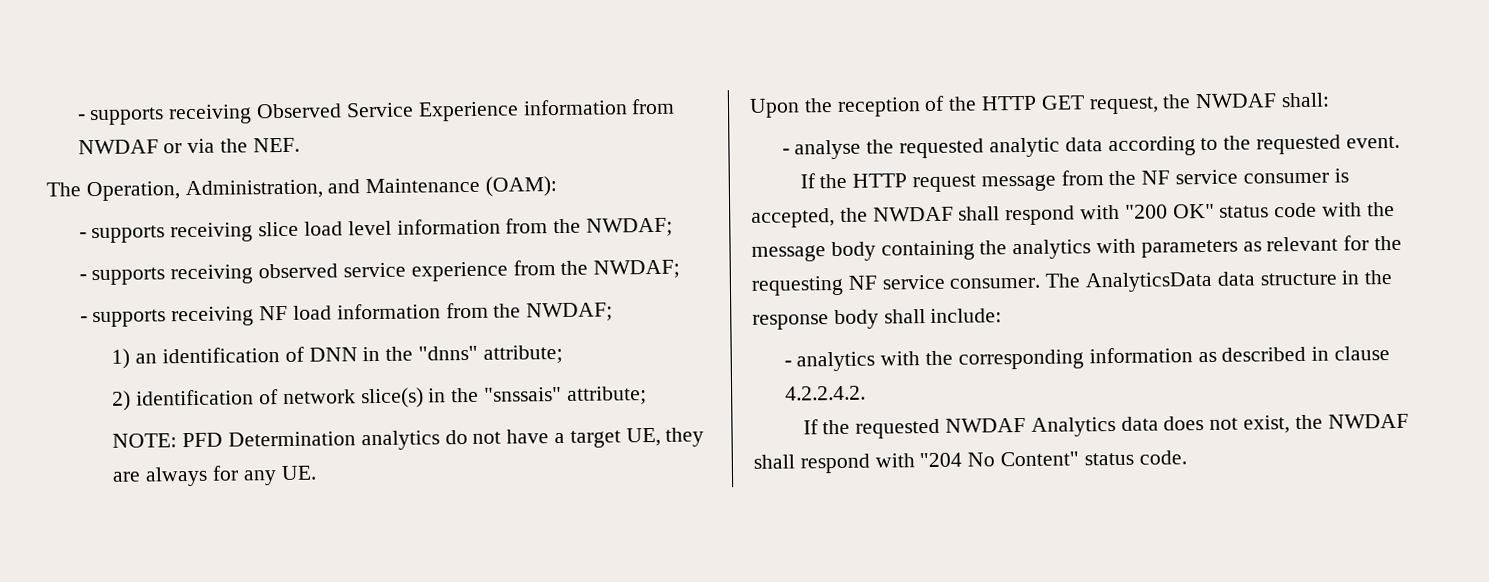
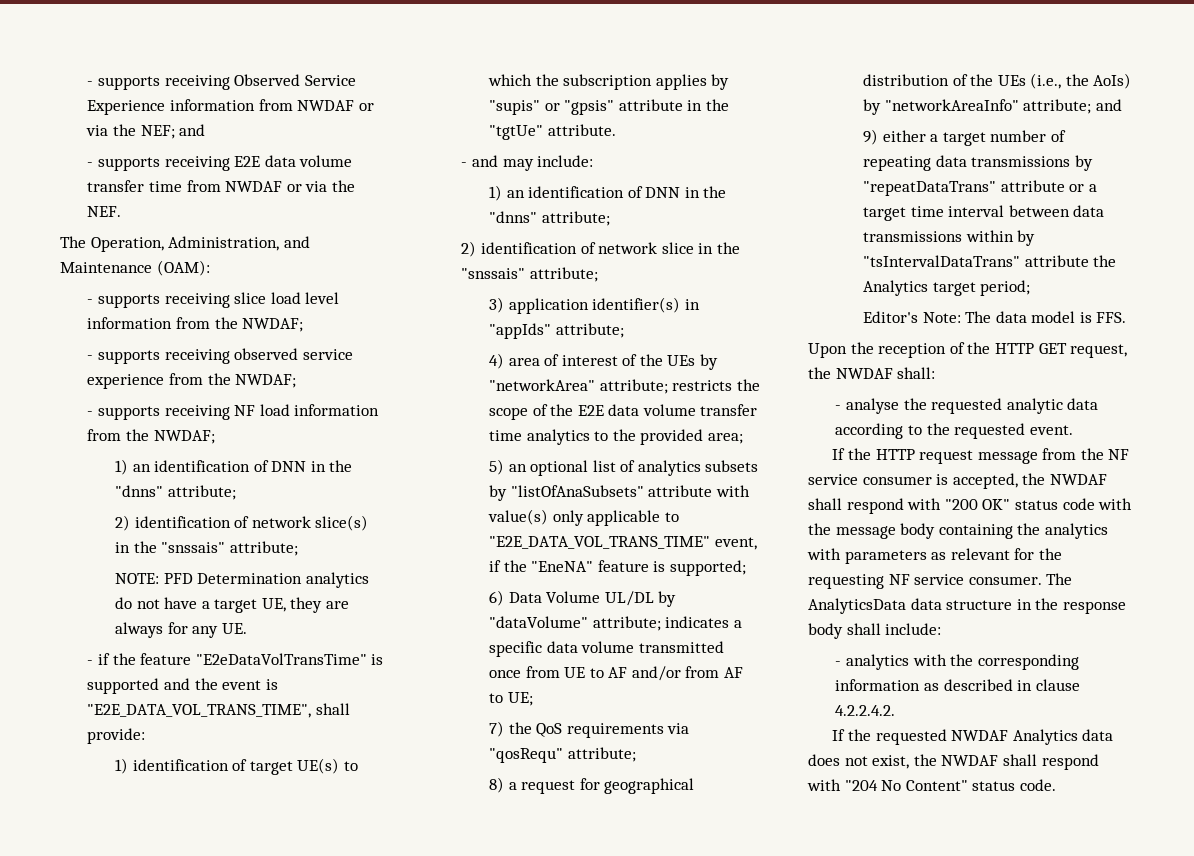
- - supports receiving Observed Service Experience information from NWDAF or via the NEF.
+ - supports receiving Observed Service Experience information from NWDAF or via the NEF; and
+ - supports receiving E2E data volume transfer time from NWDAF or via the NEF.
+ - if the feature "E2eDataVolTransTime" is supported and the event is "E2E_DATA_VOL_TRANS_TIME", shall provide:
+ 1) identification of target UE(s) to which the subscription applies by "supis" or "gpsis" attribute in the "tgtUe" attribute.
+ - and may include:
+ 1) an identification of DNN in the "dnns" attribute;
+ 2) identification of network slice in the "snssais" attribute;
+ 3) application identifier(s) in "appIds" attribute;
+ 4) area of interest of the UEs by "networkArea" attribute; restricts the scope of the E2E data volume transfer time analytics to the provided area;
+ 5) an optional list of analytics subsets by "listOfAnaSubsets" attribute with value(s) only applicable to "E2E_DATA_VOL_TRANS_TIME" event, if the "EneNA" feature is supported;
+ 6) Data Volume UL/DL by "dataVolume" attribute; indicates a specific data volume transmitted once from UE to AF and/or from AF to UE;
+ 7) the QoS requirements via "qosRequ" attribute;
+ 8) a request for geographical distribution of the UEs (i.e., the AoIs) by "networkAreaInfo" attribute; and
+ 9) either a target number of repeating data transmissions by "repeatDataTrans" attribute or a target time interval between data transmissions within by "tsIntervalDataTrans" attribute the Analytics target period;
+ Editor's Note: The data model is FFS.

